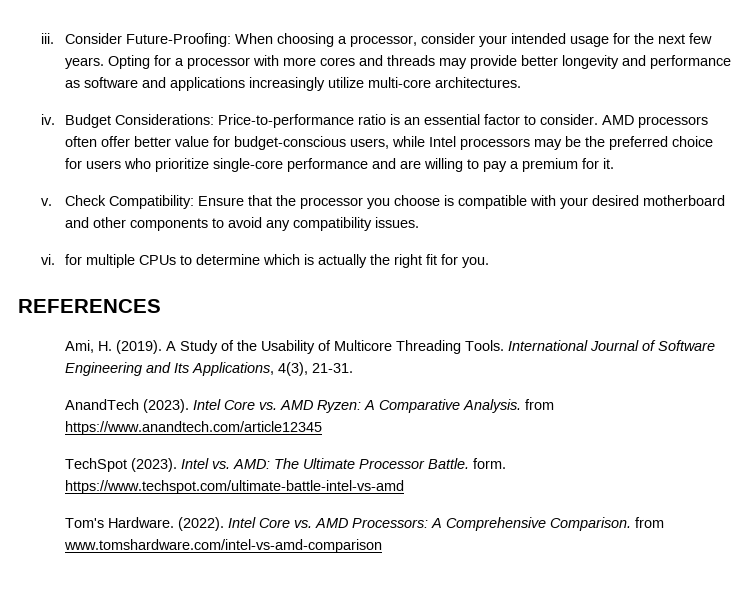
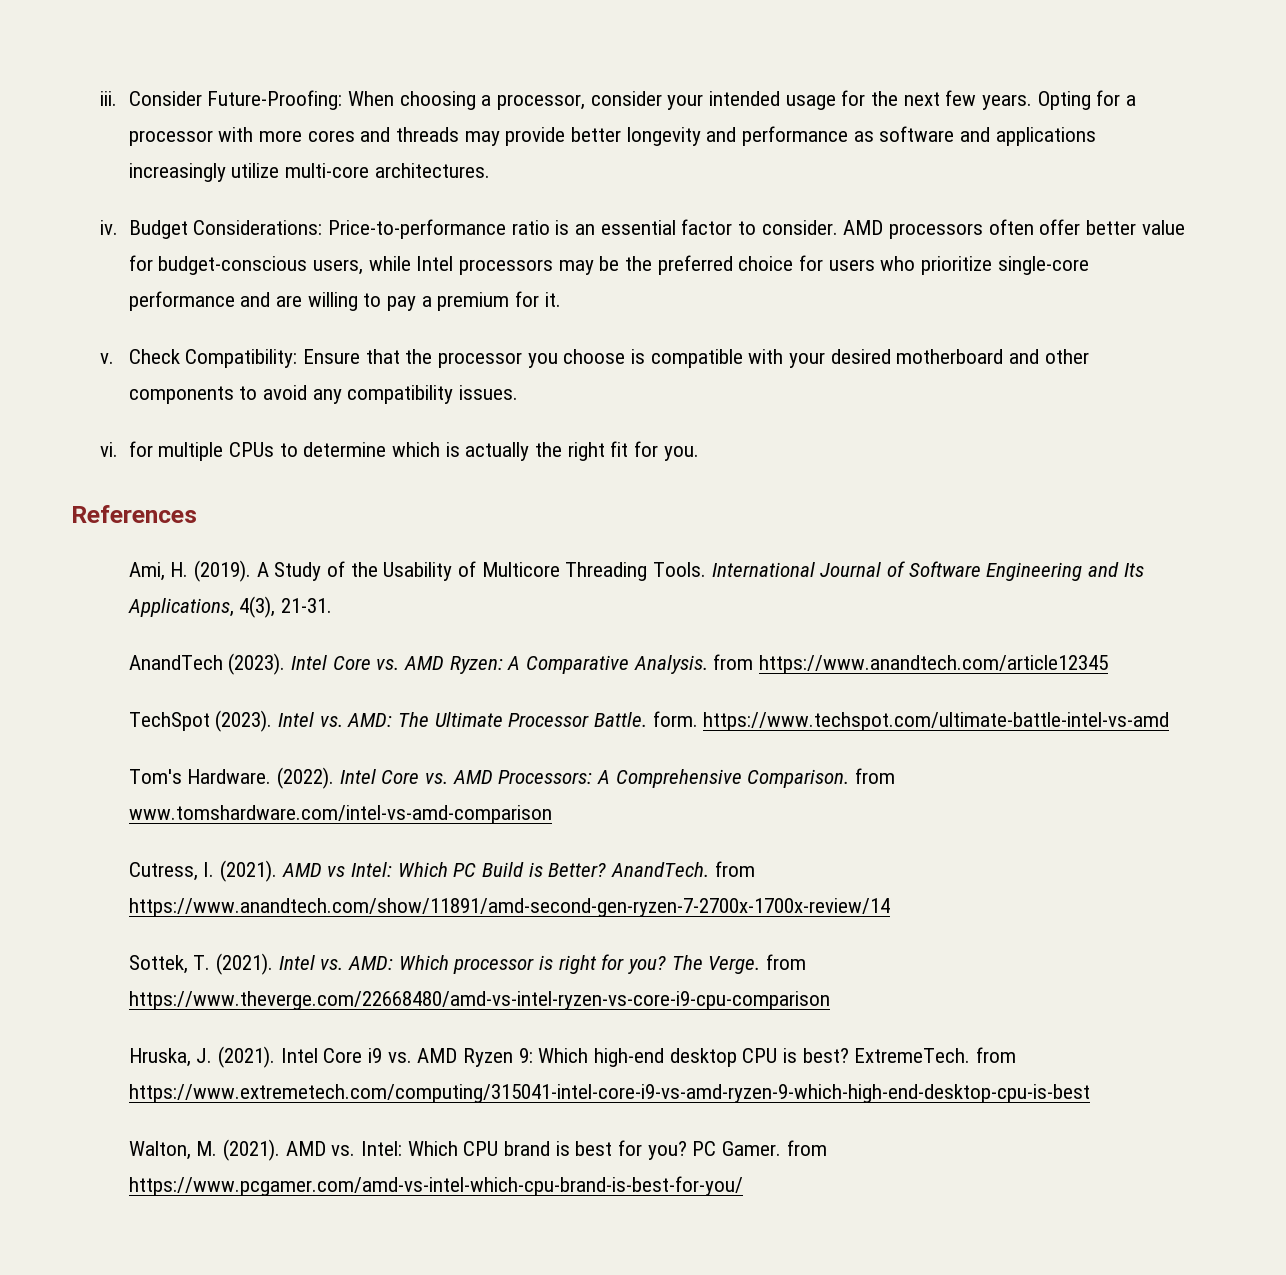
- REFERENCES
+ References
+ Cutress, I. (2021). AMD vs Intel: Which PC Build is Better? AnandTech. from https://www.anandtech.com/show/11891/amd-second-gen-ryzen-7-2700x-1700x-review/14
+ Sottek, T. (2021). Intel vs. AMD: Which processor is right for you? The Verge. from https://www.theverge.com/22668480/amd-vs-intel-ryzen-vs-core-i9-cpu-comparison
+ Hruska, J. (2021). Intel Core i9 vs. AMD Ryzen 9: Which high-end desktop CPU is best? ExtremeTech. from https://www.extremetech.com/computing/315041-intel-core-i9-vs-amd-ryzen-9-which-high-end-desktop-cpu-is-best
+ Walton, M. (2021). AMD vs. Intel: Which CPU brand is best for you? PC Gamer. from https://www.pcgamer.com/amd-vs-intel-which-cpu-brand-is-best-for-you/

